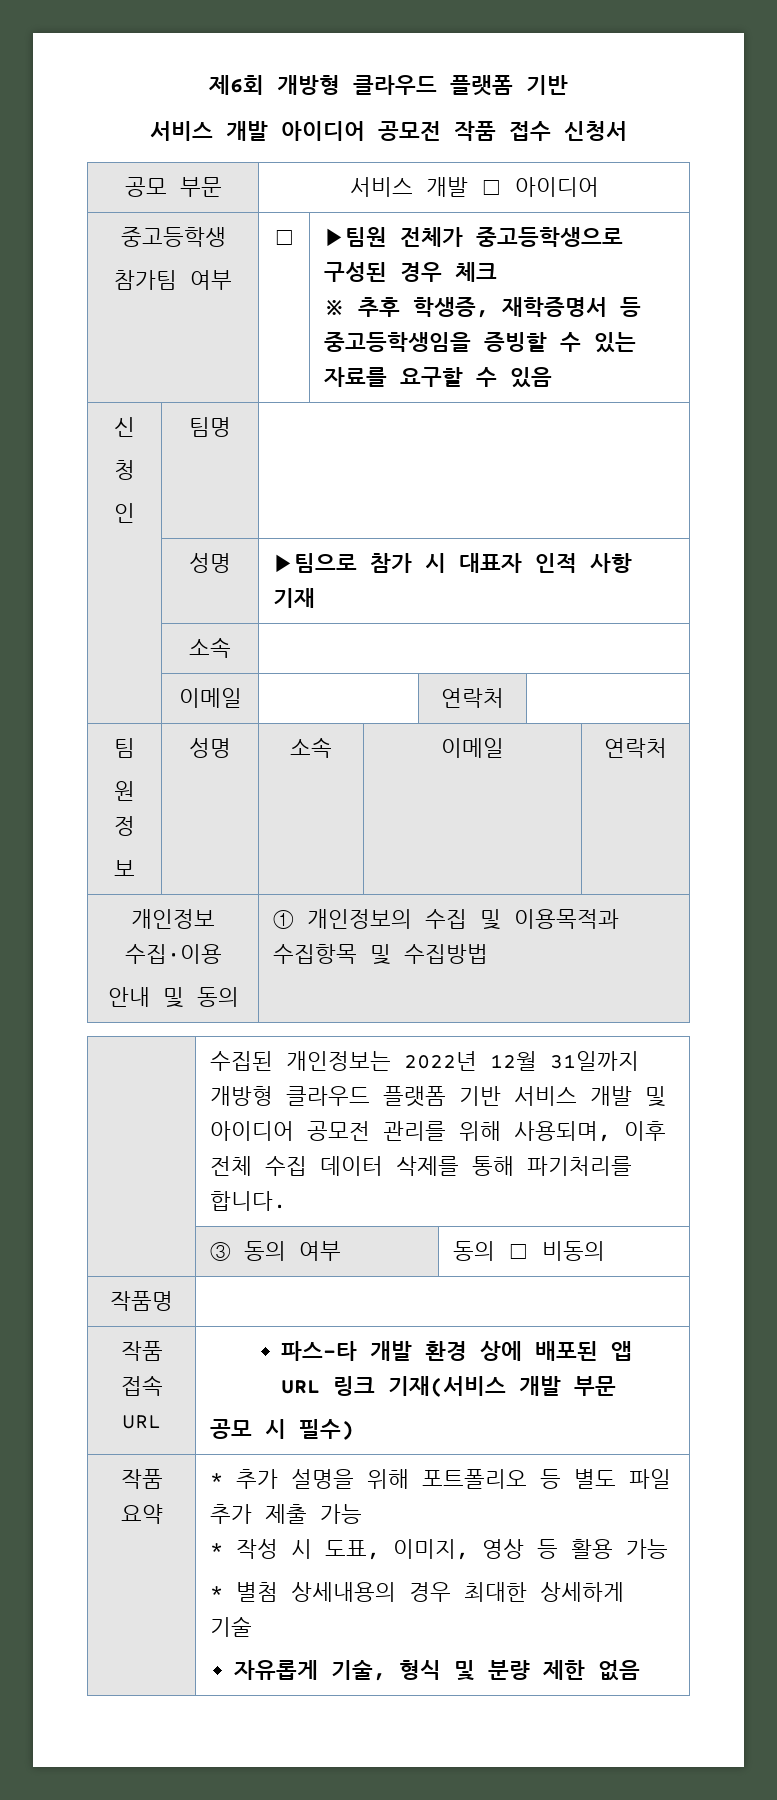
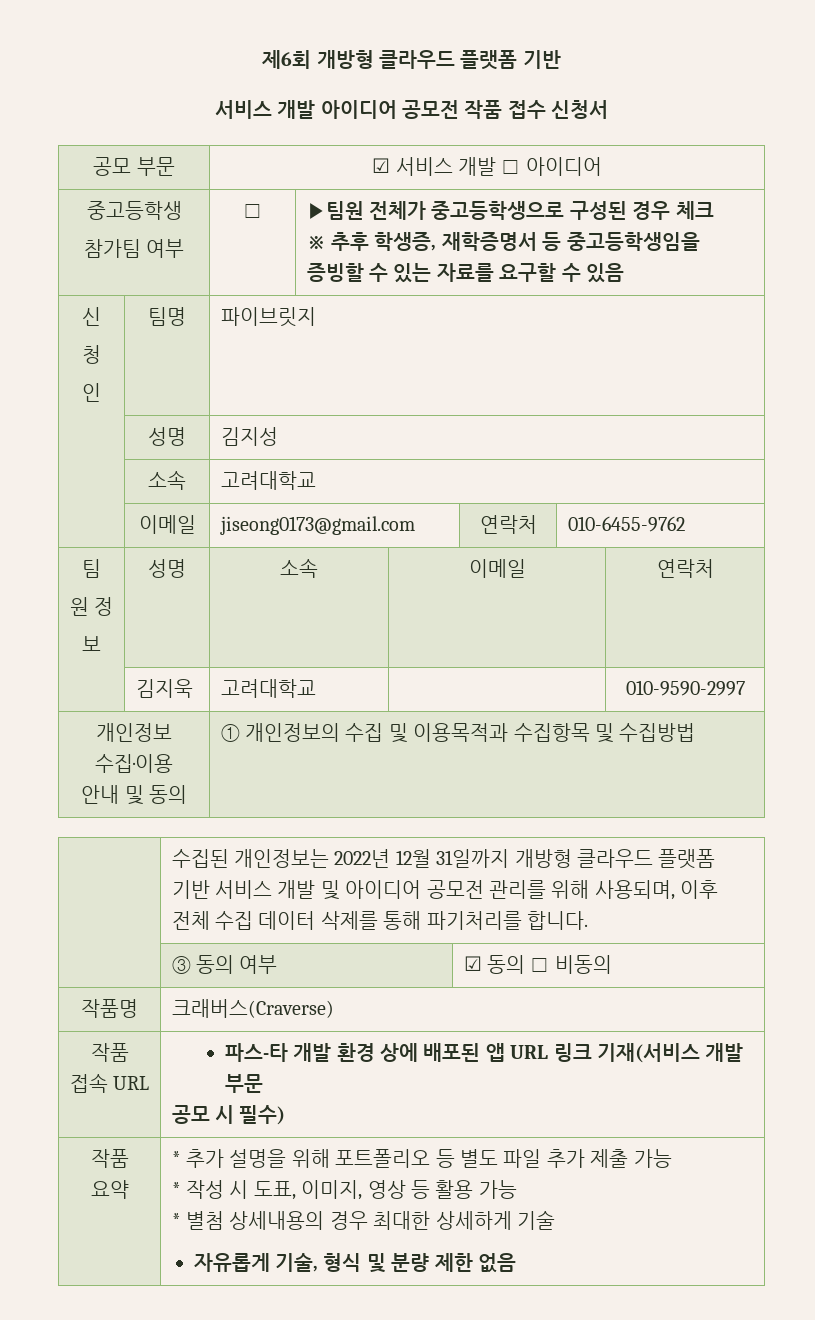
- 공모 부문 | 서비스 개발 □ 아이디어
+ 공모 부문 | ☑ 서비스 개발 □ 아이디어
  신
  청
- 인 | 팀명 |
- | 성명 | ▶팀으로 참가 시 대표자 인적 사항 기재
- | 소속 |
- | 이메일 | | 연락처 |
+ 인 | 팀명 | 파이브릿지
+ | 성명 | 김지성
+ | 소속 | 고려대학교
+ | 이메일 | jiseong0173@gmail.com | 연락처 | 010-6455-9762
+ | 김지욱 | 고려대학교 | | 010-9590-2997
- | ③ 동의 여부 | 동의 □ 비동의
+ | ③ 동의 여부 | ☑ 동의 □ 비동의
- 작품명 |
+ 작품명 | 크래버스(Craverse)

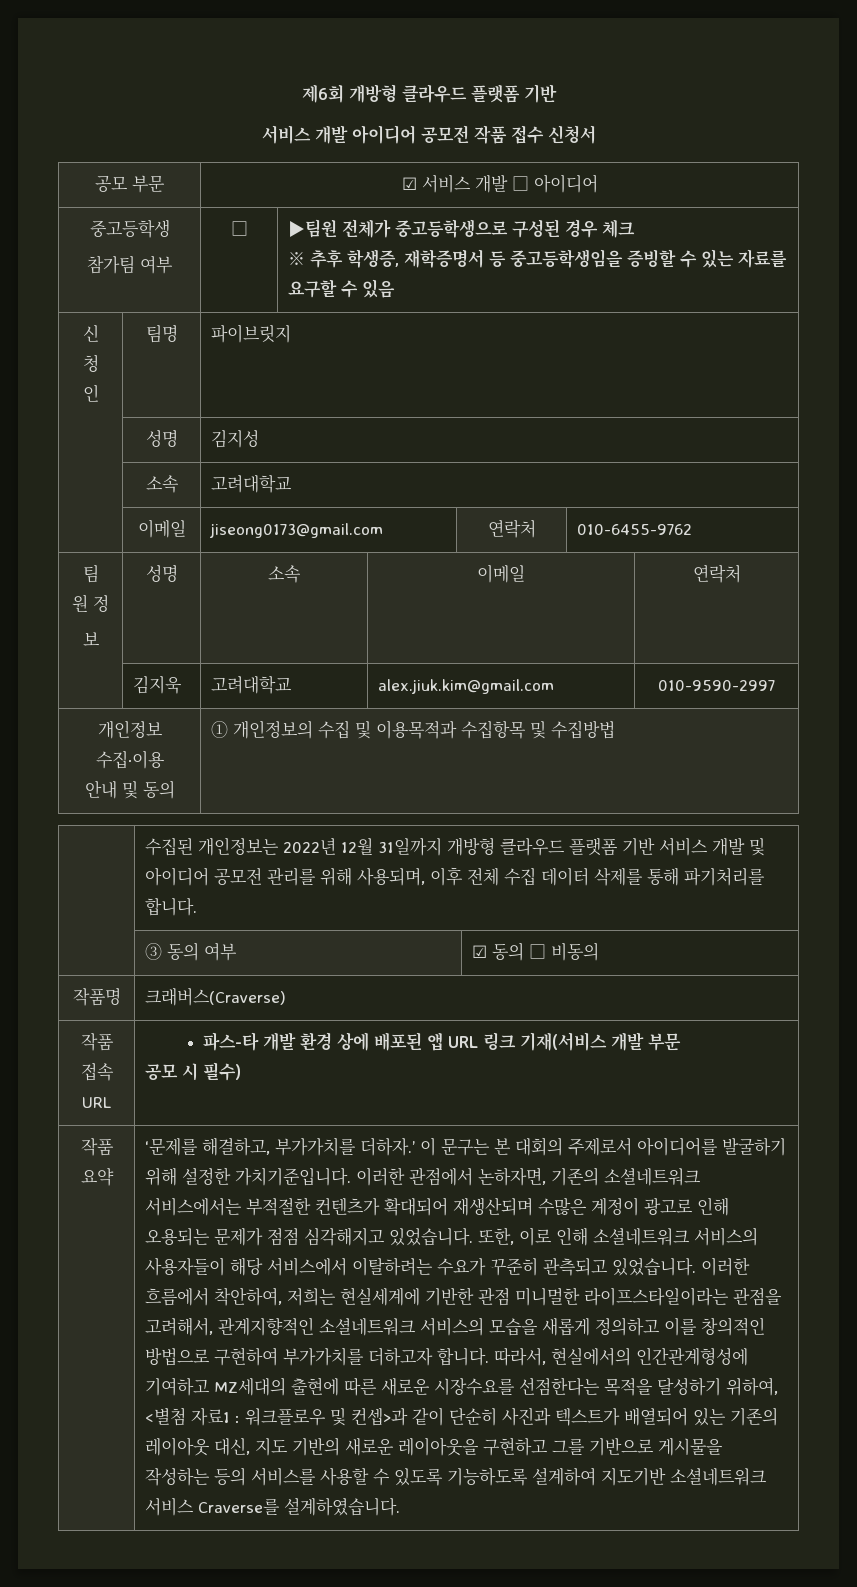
- | 김지욱 | 고려대학교 | | 010-9590-2997
+ | 김지욱 | 고려대학교 | alex.jiuk.kim@gmail.com | 010-9590-2997
- * 추가 설명을 위해 포트폴리오 등 별도 파일 추가 제출 가능
- * 작성 시 도표, 이미지, 영상 등 활용 가능
- * 별첨 상세내용의 경우 최대한 상세하게 기술
- 자유롭게 기술, 형식 및 분량 제한 없음
+ ‘문제를 해결하고, 부가가치를 더하자.’ 이 문구는 본 대회의 주제로서 아이디어를 발굴하기 위해 설정한 가치기준입니다. 이러한 관점에서 논하자면, 기존의 소셜네트워크 서비스에서는 부적절한 컨텐츠가 확대되어 재생산되며 수많은 계정이 광고로 인해 오용되는 문제가 점점 심각해지고 있었습니다. 또한, 이로 인해 소셜네트워크 서비스의 사용자들이 해당 서비스에서 이탈하려는 수요가 꾸준히 관측되고 있었습니다. 이러한 흐름에서 착안하여, 저희는 현실세계에 기반한 관점 미니멀한 라이프스타일이라는 관점을 고려해서, 관계지향적인 소셜네트워크 서비스의 모습을 새롭게 정의하고 이를 창의적인 방법으로 구현하여 부가가치를 더하고자 합니다. 따라서, 현실에서의 인간관계형성에 기여하고 MZ세대의 출현에 따른 새로운 시장수요를 선점한다는 목적을 달성하기 위하여, <별첨 자료1 : 워크플로우 및 컨셉>과 같이 단순히 사진과 텍스트가 배열되어 있는 기존의 레이아웃 대신, 지도 기반의 새로운 레이아웃을 구현하고 그를 기반으로 게시물을 작성하는 등의 서비스를 사용할 수 있도록 기능하도록 설계하여 지도기반 소셜네트워크 서비스 Craverse를 설계하였습니다.

